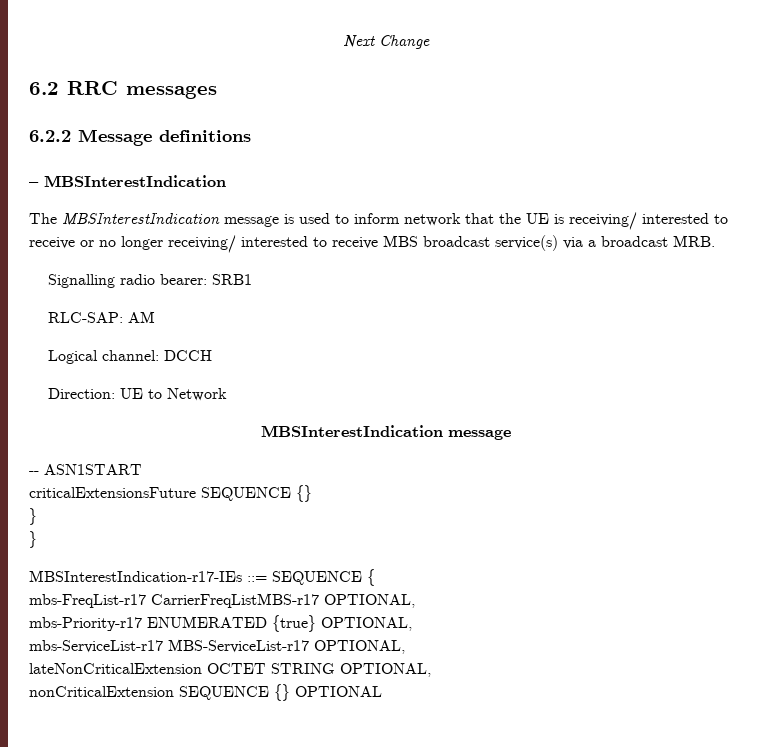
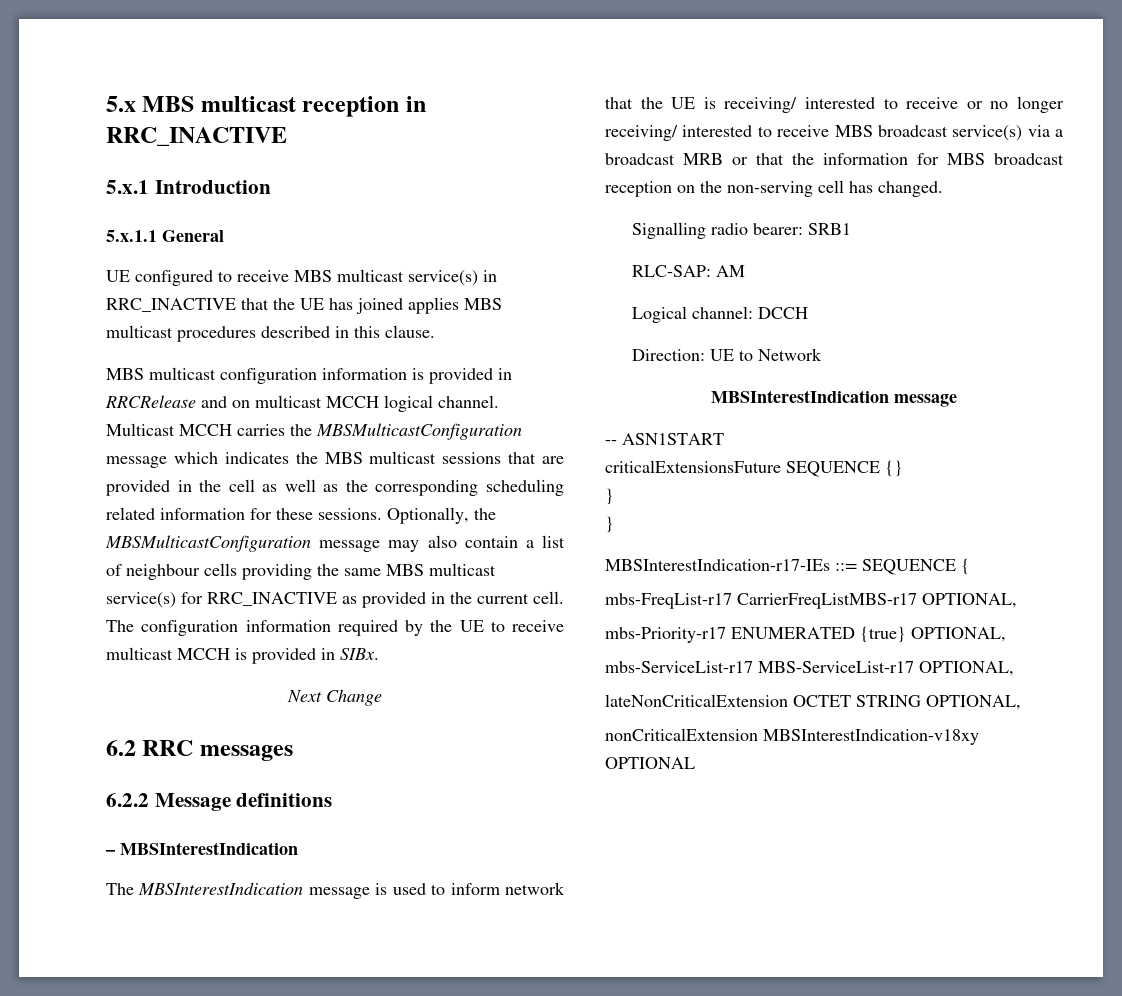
+ 5.x MBS multicast reception in RRC_INACTIVE
+ 5.x.1 Introduction
+ 5.x.1.1 General
+ UE configured to receive MBS multicast service(s) in RRC_INACTIVE that the UE has joined applies MBS multicast procedures described in this clause.
+ MBS multicast configuration information is provided in RRCRelease and on multicast MCCH logical channel. Multicast MCCH carries the MBSMulticastConfiguration message which indicates the MBS multicast sessions that are provided in the cell as well as the corresponding scheduling related information for these sessions. Optionally, the MBSMulticastConfiguration message may also contain a list of neighbour cells providing the same MBS multicast service(s) for RRC_INACTIVE as provided in the current cell. The configuration information required by the UE to receive multicast MCCH is provided in SIBx.
- The MBSInterestIndication message is used to inform network that the UE is receiving/ interested to receive or no longer receiving/ interested to receive MBS broadcast service(s) via a broadcast MRB.
+ The MBSInterestIndication message is used to inform network that the UE is receiving/ interested to receive or no longer receiving/ interested to receive MBS broadcast service(s) via a broadcast MRB or that the information for MBS broadcast reception on the non-serving cell has changed.
- nonCriticalExtension SEQUENCE {} OPTIONAL
+ nonCriticalExtension MBSInterestIndication-v18xy OPTIONAL

